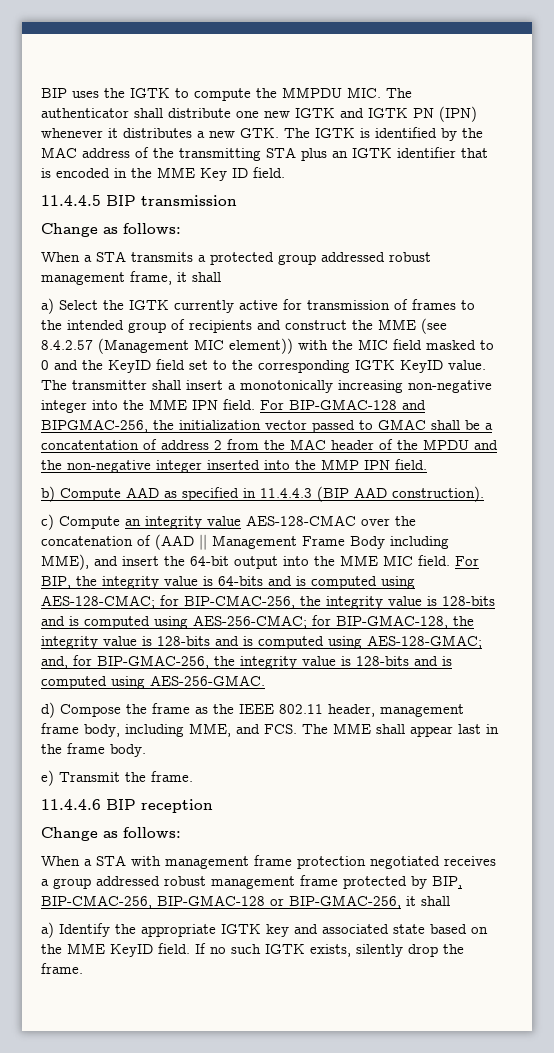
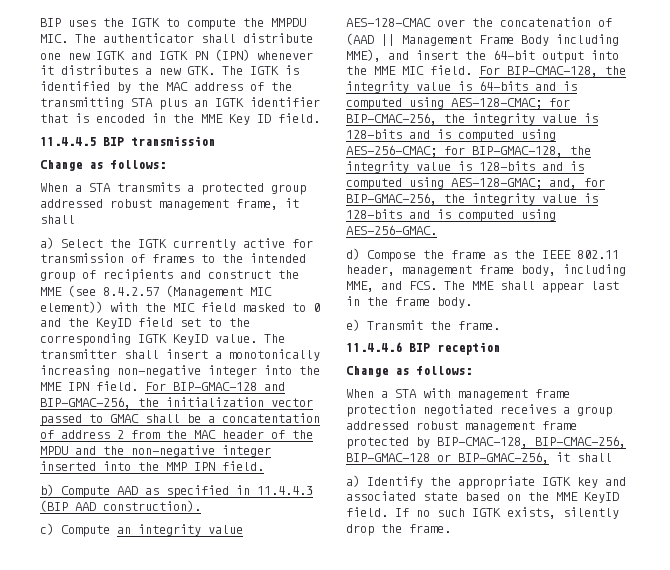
- For BIP-GMAC-128 and BIPGMAC-256, the initialization vector passed to GMAC shall be a concatentation of address 2 from the MAC header of the MPDU and the non-negative integer inserted into the MMP IPN field.
+ For BIP-GMAC-128 and BIP-GMAC-256, the initialization vector passed to GMAC shall be a concatentation of address 2 from the MAC header of the MPDU and the non-negative integer inserted into the MMP IPN field.
- For BIP, the integrity value is 64-bits and is computed using AES-128-CMAC; for BIP-CMAC-256, the integrity value is 128-bits and is computed using AES-256-CMAC; for BIP-GMAC-128, the integrity value is 128-bits and is computed using AES-128-GMAC; and, for BIP-GMAC-256, the integrity value is 128-bits and is computed using AES-256-GMAC.
+ For BIP-CMAC-128, the integrity value is 64-bits and is computed using AES-128-CMAC; for BIP-CMAC-256, the integrity value is 128-bits and is computed using AES-256-CMAC; for BIP-GMAC-128, the integrity value is 128-bits and is computed using AES-128-GMAC; and, for BIP-GMAC-256, the integrity value is 128-bits and is computed using AES-256-GMAC.
- When a STA with management frame protection negotiated receives a group addressed robust management frame protected by BIP, BIP-CMAC-256, BIP-GMAC-128 or BIP-GMAC-256, it shall
+ When a STA with management frame protection negotiated receives a group addressed robust management frame protected by BIP-CMAC-128, BIP-CMAC-256, BIP-GMAC-128 or BIP-GMAC-256, it shall

